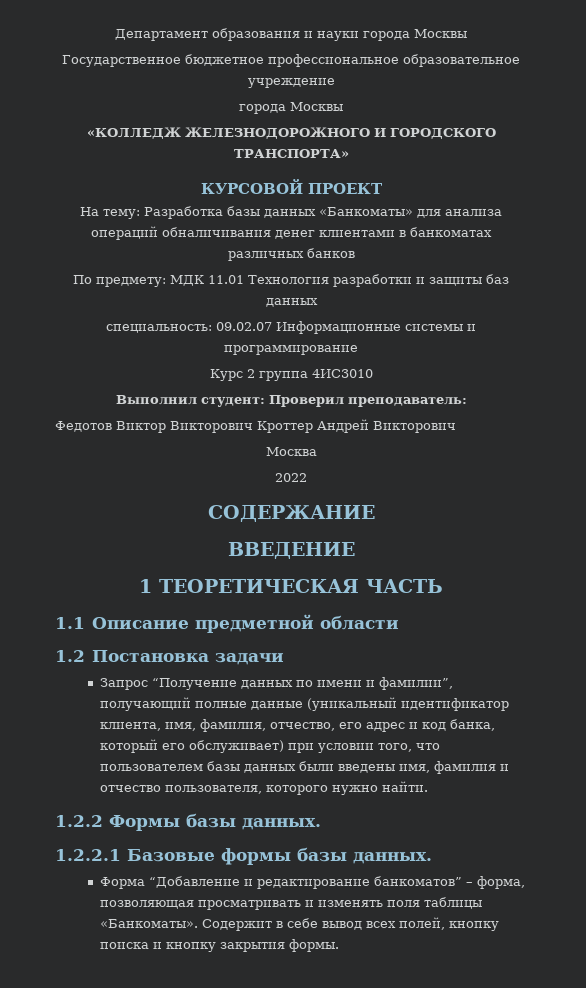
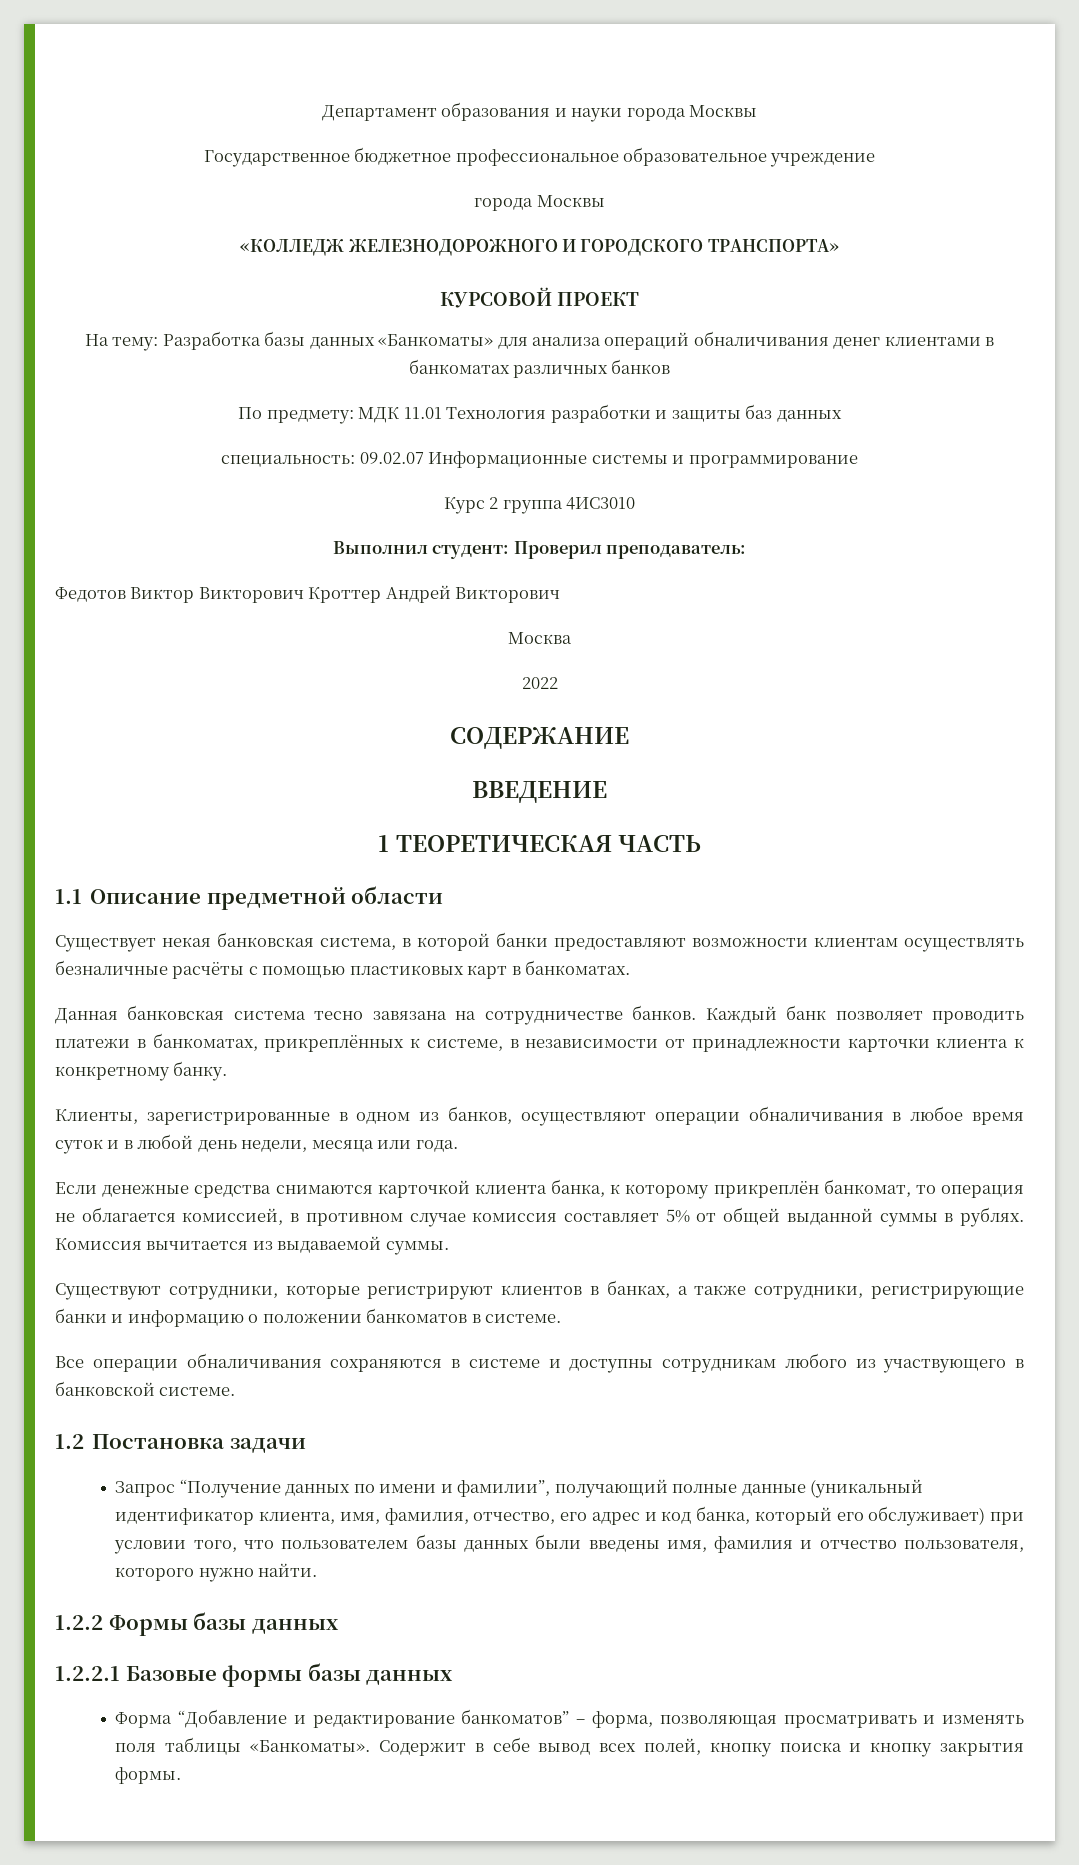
+ Существует некая банковская система, в которой банки предоставляют возможности клиентам осуществлять безналичные расчёты с помощью пластиковых карт в банкоматах.
+ Данная банковская система тесно завязана на сотрудничестве банков. Каждый банк позволяет проводить платежи в банкоматах, прикреплённых к системе, в независимости от принадлежности карточки клиента к конкретному банку.
+ Клиенты, зарегистрированные в одном из банков, осуществляют операции обналичивания в любое время суток и в любой день недели, месяца или года.
+ Если денежные средства снимаются карточкой клиента банка, к которому прикреплён банкомат, то операция не облагается комиссией, в противном случае комиссия составляет 5% от общей выданной суммы в рублях. Комиссия вычитается из выдаваемой суммы.
+ Существуют сотрудники, которые регистрируют клиентов в банках, а также сотрудники, регистрирующие банки и информацию о положении банкоматов в системе.
+ Все операции обналичивания сохраняются в системе и доступны сотрудникам любого из участвующего в банковской системе.
- 1.2.2 Формы базы данных.
+ 1.2.2 Формы базы данных
- 1.2.2.1 Базовые формы базы данных.
+ 1.2.2.1 Базовые формы базы данных

